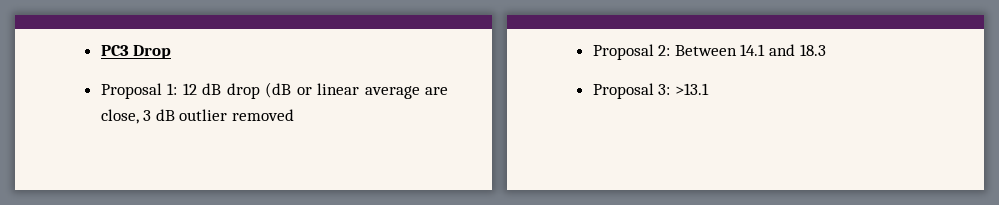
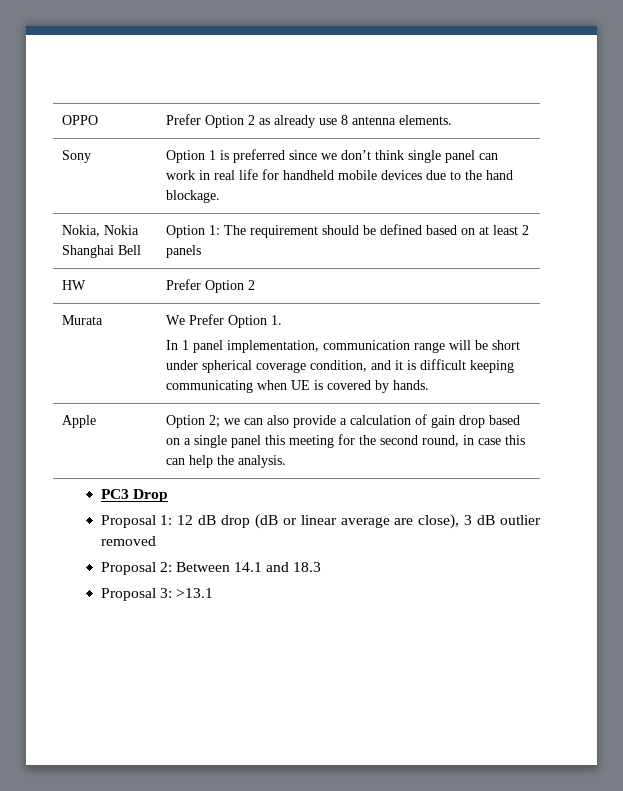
+ OPPO | Prefer Option 2 as already use 8 antenna elements.
+ Sony | Option 1 is preferred since we don’t think single panel can work in real life for handheld mobile devices due to the hand blockage.
+ Nokia, Nokia Shanghai Bell | Option 1: The requirement should be defined based on at least 2 panels
+ HW | Prefer Option 2
+ Murata | We Prefer Option 1.
+ In 1 panel implementation, communication range will be short under spherical coverage condition, and it is difficult keeping communicating when UE is covered by hands.
+ Apple | Option 2; we can also provide a calculation of gain drop based on a single panel this meeting for the second round, in case this can help the analysis.
- Proposal 1: 12 dB drop (dB or linear average are close, 3 dB outlier removed
+ Proposal 1: 12 dB drop (dB or linear average are close), 3 dB outlier removed

